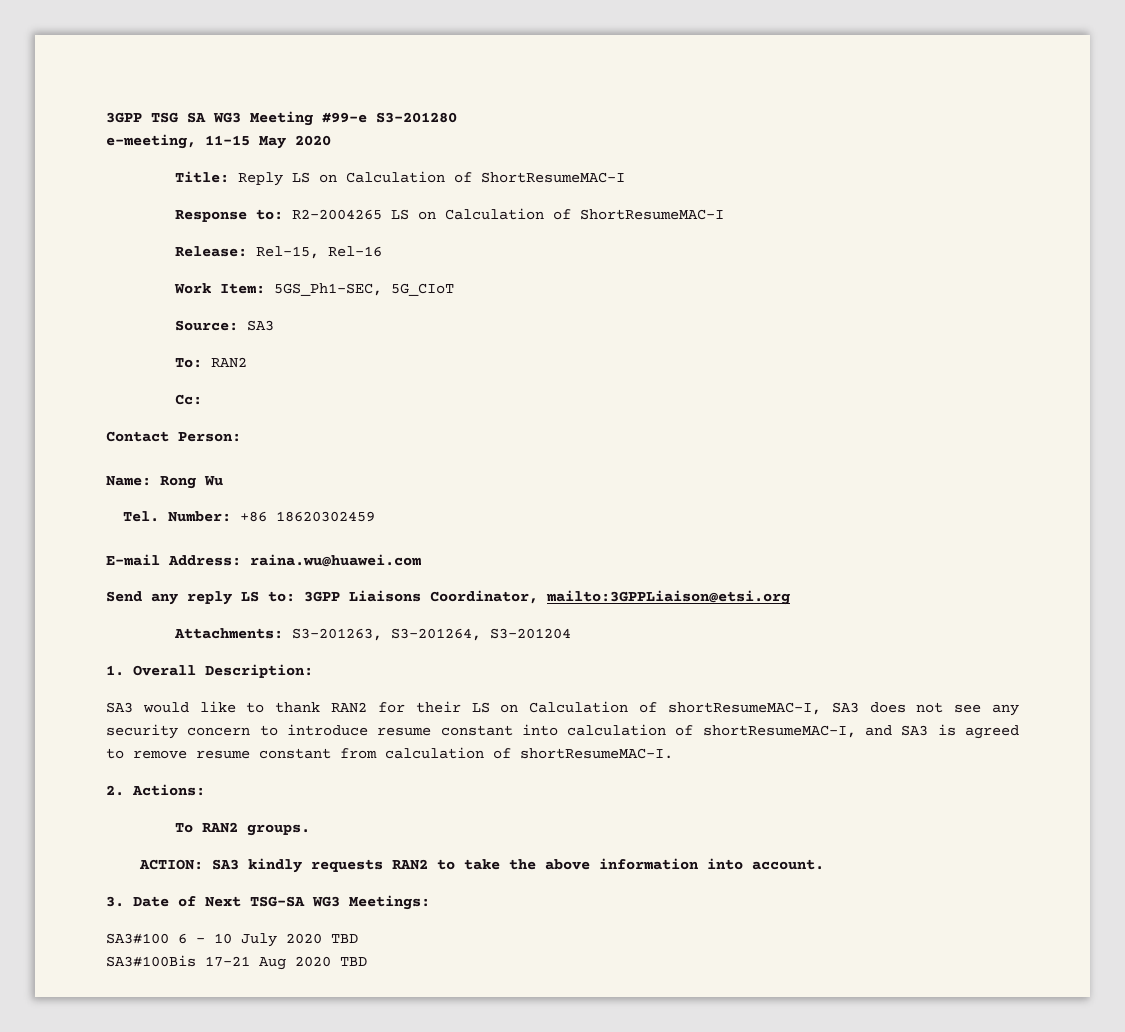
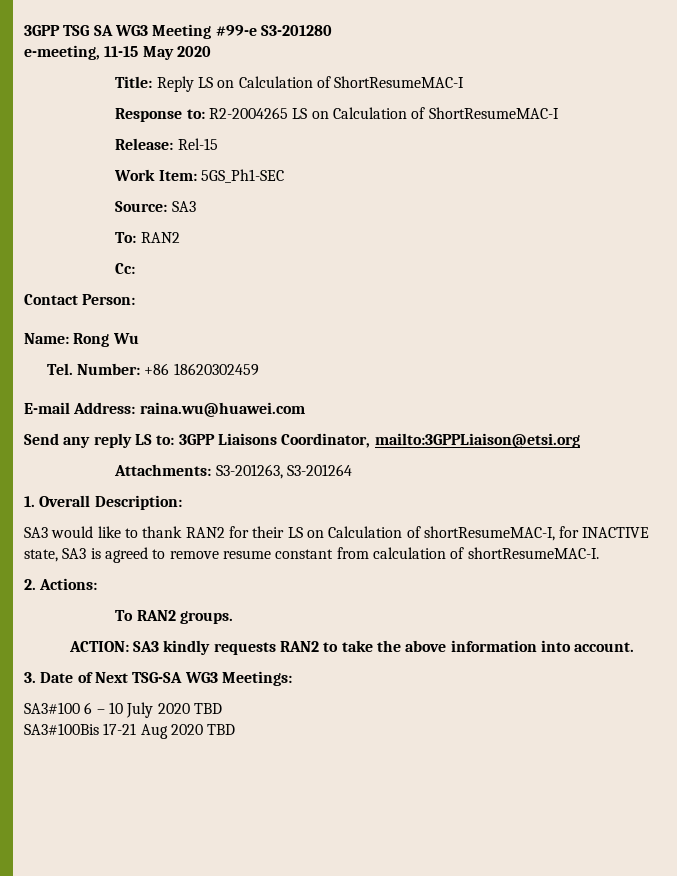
- Release: Rel-15, Rel-16
+ Release: Rel-15
- Work Item: 5GS_Ph1-SEC, 5G_CIoT
+ Work Item: 5GS_Ph1-SEC
- Attachments: S3-201263, S3-201264, S3-201204
+ Attachments: S3-201263, S3-201264
- SA3 would like to thank RAN2 for their LS on Calculation of shortResumeMAC-I, SA3 does not see any security concern to introduce resume constant into calculation of shortResumeMAC-I, and SA3 is agreed to remove resume constant from calculation of shortResumeMAC-I.
+ SA3 would like to thank RAN2 for their LS on Calculation of shortResumeMAC-I, for INACTIVE state, SA3 is agreed to remove resume constant from calculation of shortResumeMAC-I.

